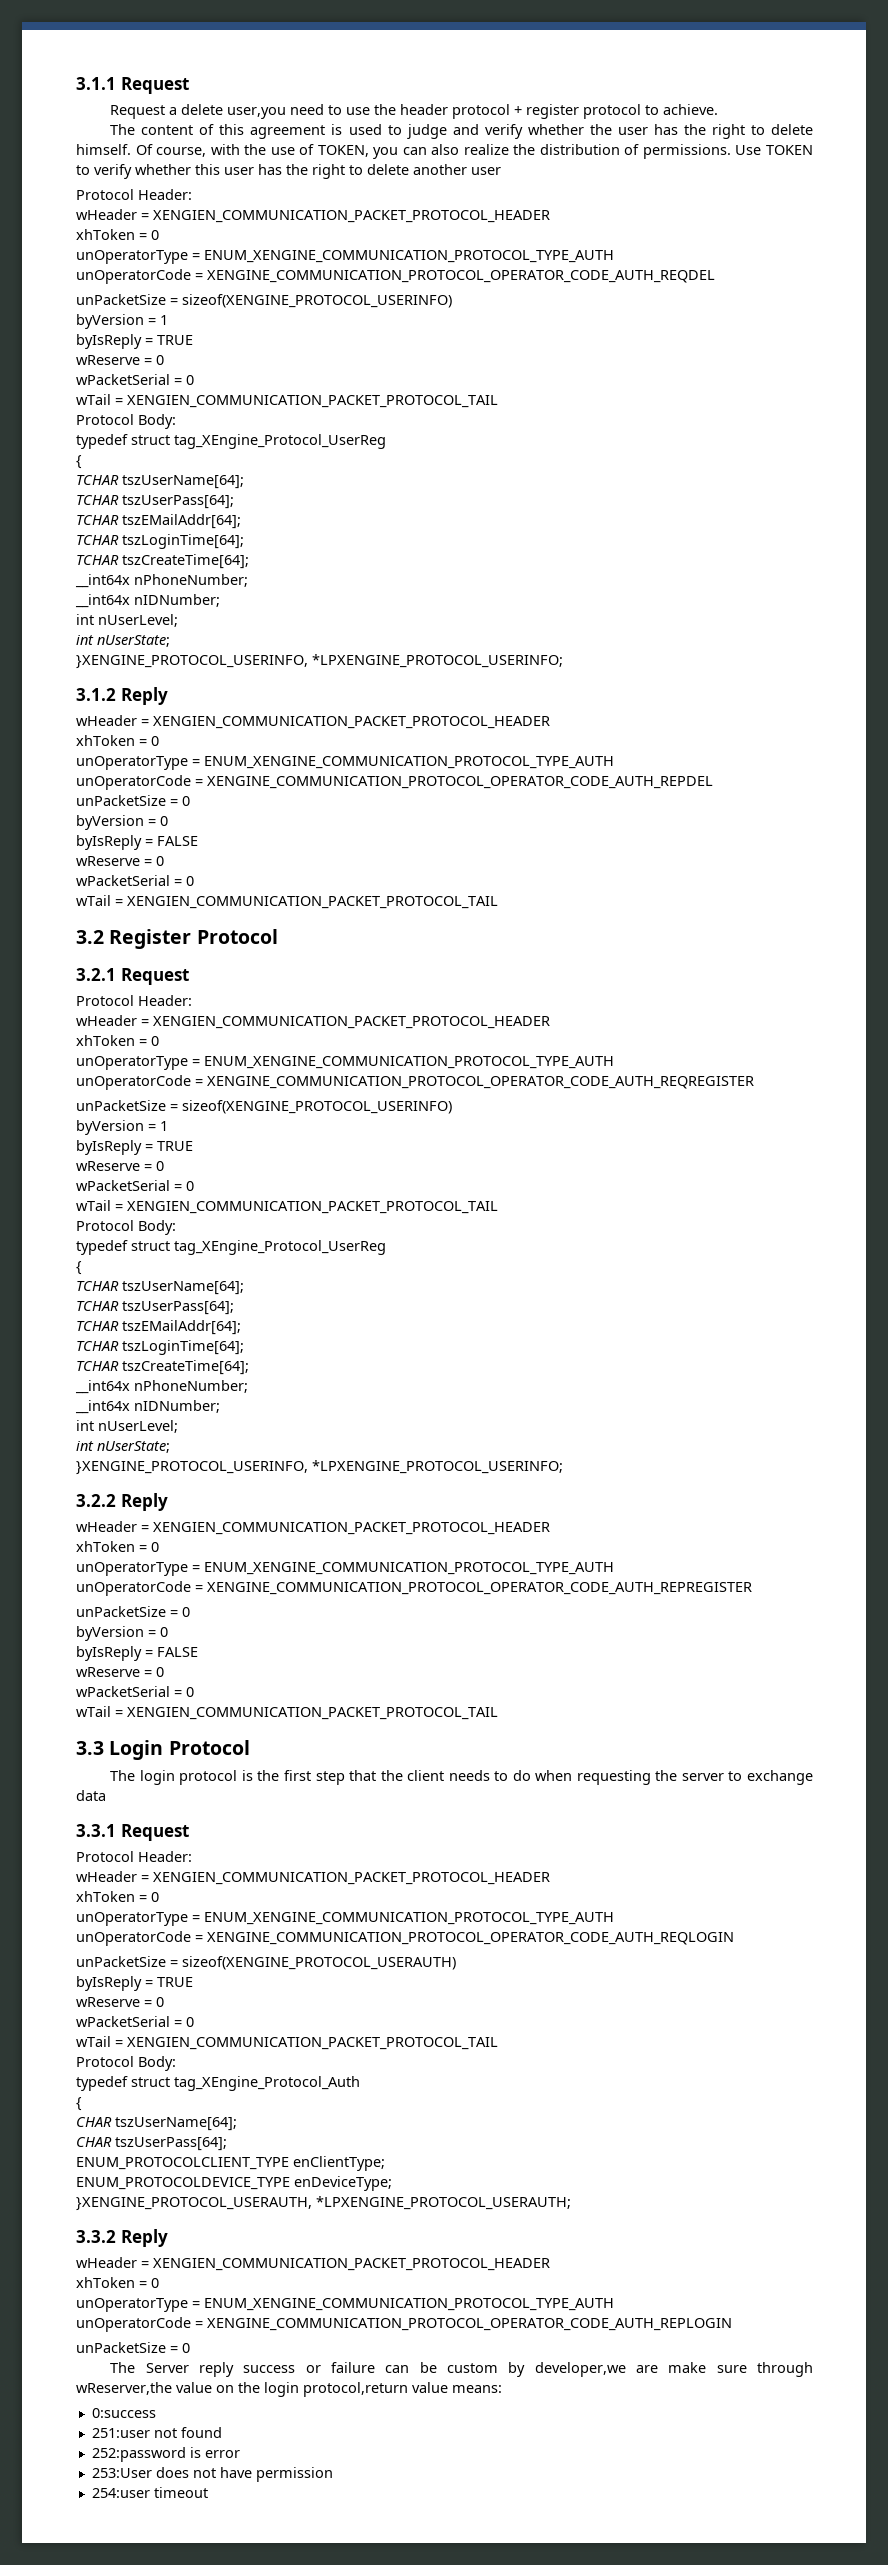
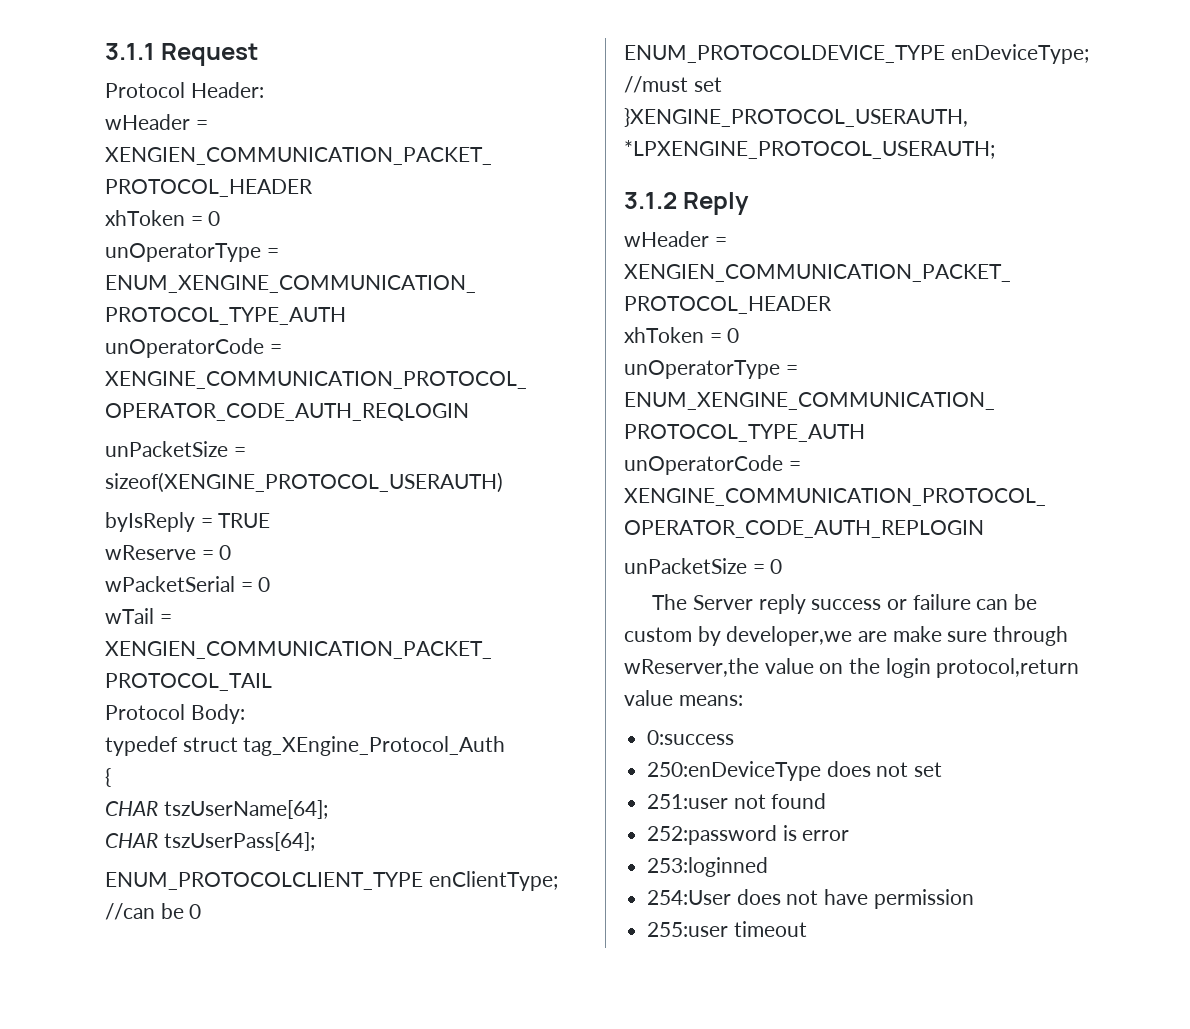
- Request a delete user,you need to use the header protocol + register protocol to achieve.
- The content of this agreement is used to judge and verify whether the user has the right to delete himself. Of course, with the use of TOKEN, you can also realize the distribution of permissions. Use TOKEN to verify whether this user has the right to delete another user
- Protocol Header:
- wHeader = XENGIEN_COMMUNICATION_PACKET_PROTOCOL_HEADER
- xhToken = 0
- unOperatorType = ENUM_XENGINE_COMMUNICATION_PROTOCOL_TYPE_AUTH
- unOperatorCode = XENGINE_COMMUNICATION_PROTOCOL_OPERATOR_CODE_AUTH_REQDEL
- unPacketSize = sizeof(XENGINE_PROTOCOL_USERINFO)
- byVersion = 1
- byIsReply = TRUE
- wReserve = 0
- wPacketSerial = 0
- wTail = XENGIEN_COMMUNICATION_PACKET_PROTOCOL_TAIL
- Protocol Body:
- typedef struct tag_XEngine_Protocol_UserReg
- {
- TCHAR tszUserName[64];
- TCHAR tszUserPass[64];
- TCHAR tszEMailAddr[64];
- TCHAR tszLoginTime[64];
- TCHAR tszCreateTime[64];
- __int64x nPhoneNumber;
- __int64x nIDNumber;
- int nUserLevel;
- int nUserState;
- }XENGINE_PROTOCOL_USERINFO, *LPXENGINE_PROTOCOL_USERINFO;
- 3.1.2 Reply
- wHeader = XENGIEN_COMMUNICATION_PACKET_PROTOCOL_HEADER
- xhToken = 0
- unOperatorType = ENUM_XENGINE_COMMUNICATION_PROTOCOL_TYPE_AUTH
- unOperatorCode = XENGINE_COMMUNICATION_PROTOCOL_OPERATOR_CODE_AUTH_REPDEL
- unPacketSize = 0
- byVersion = 0
- byIsReply = FALSE
- wReserve = 0
- wPacketSerial = 0
- wTail = XENGIEN_COMMUNICATION_PACKET_PROTOCOL_TAIL
- 3.2 Register Protocol
- 3.2.1 Request
- Protocol Header:
- wHeader = XENGIEN_COMMUNICATION_PACKET_PROTOCOL_HEADER
- xhToken = 0
- unOperatorType = ENUM_XENGINE_COMMUNICATION_PROTOCOL_TYPE_AUTH
- unOperatorCode = XENGINE_COMMUNICATION_PROTOCOL_OPERATOR_CODE_AUTH_REQREGISTER
- unPacketSize = sizeof(XENGINE_PROTOCOL_USERINFO)
- byVersion = 1
- byIsReply = TRUE
- wReserve = 0
- wPacketSerial = 0
- wTail = XENGIEN_COMMUNICATION_PACKET_PROTOCOL_TAIL
- Protocol Body:
- typedef struct tag_XEngine_Protocol_UserReg
- {
- TCHAR tszUserName[64];
- TCHAR tszUserPass[64];
- TCHAR tszEMailAddr[64];
- TCHAR tszLoginTime[64];
- TCHAR tszCreateTime[64];
- __int64x nPhoneNumber;
- __int64x nIDNumber;
- int nUserLevel;
- int nUserState;
- }XENGINE_PROTOCOL_USERINFO, *LPXENGINE_PROTOCOL_USERINFO;
- 3.2.2 Reply
- wHeader = XENGIEN_COMMUNICATION_PACKET_PROTOCOL_HEADER
- xhToken = 0
- unOperatorType = ENUM_XENGINE_COMMUNICATION_PROTOCOL_TYPE_AUTH
- unOperatorCode = XENGINE_COMMUNICATION_PROTOCOL_OPERATOR_CODE_AUTH_REPREGISTER
- unPacketSize = 0
- byVersion = 0
- byIsReply = FALSE
- wReserve = 0
- wPacketSerial = 0
- wTail = XENGIEN_COMMUNICATION_PACKET_PROTOCOL_TAIL
- 3.3 Login Protocol
- The login protocol is the first step that the client needs to do when requesting the server to exchange data
- 3.3.1 Request
- ENUM_PROTOCOLCLIENT_TYPE enClientType;
+ ENUM_PROTOCOLCLIENT_TYPE enClientType; //can be 0
- ENUM_PROTOCOLDEVICE_TYPE enDeviceType;
+ ENUM_PROTOCOLDEVICE_TYPE enDeviceType; //must set
- 3.3.2 Reply
+ 3.1.2 Reply
+ 250:enDeviceType does not set
- 253:User does not have permission
+ 253:loginned
+ 254:User does not have permission
- 254:user timeout
+ 255:user timeout

